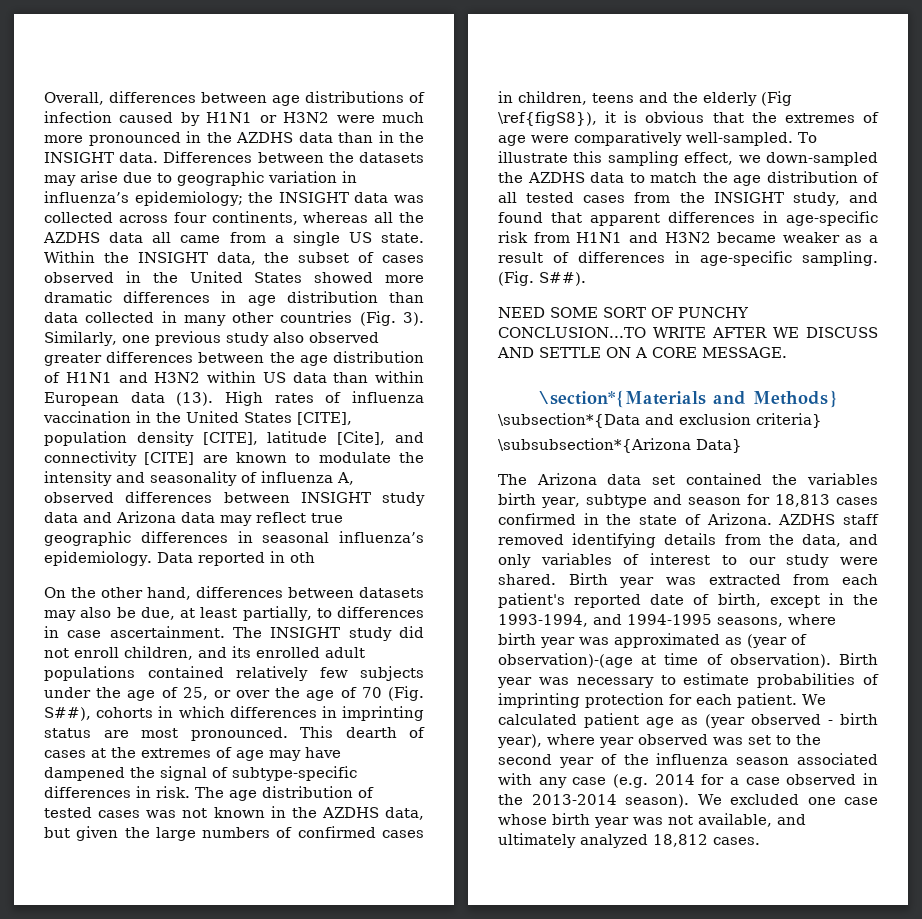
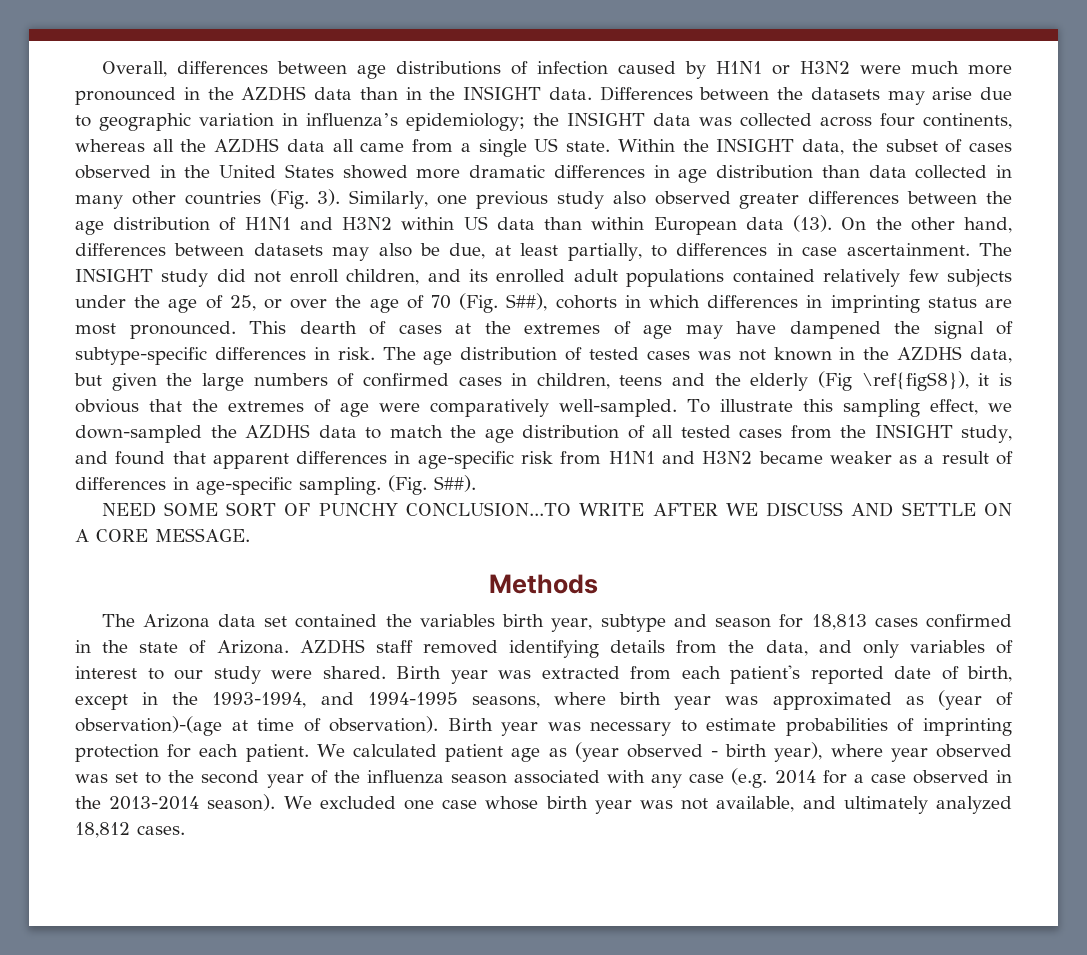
- Similarly, one previous study also observed greater differences between the age distribution of H1N1 and H3N2 within US data than within European data (13). High rates of influenza vaccination in the United States [CITE], population density [CITE], latitude [Cite], and connectivity [CITE] are known to modulate the intensity and seasonality of influenza A, observed differences between INSIGHT study data and Arizona data may reflect true geographic differences in seasonal influenza’s epidemiology. Data reported in oth
- On the other hand, differences between datasets may also be due, at least partially, to differences in case ascertainment.
+ Similarly, one previous study also observed greater differences between the age distribution of H1N1 and H3N2 within US data than within European data (13). On the other hand, differences between datasets may also be due, at least partially, to differences in case ascertainment.
- \section*{Materials and Methods}
- \subsection*{Data and exclusion criteria}
- \subsubsection*{Arizona Data}
+ Methods

